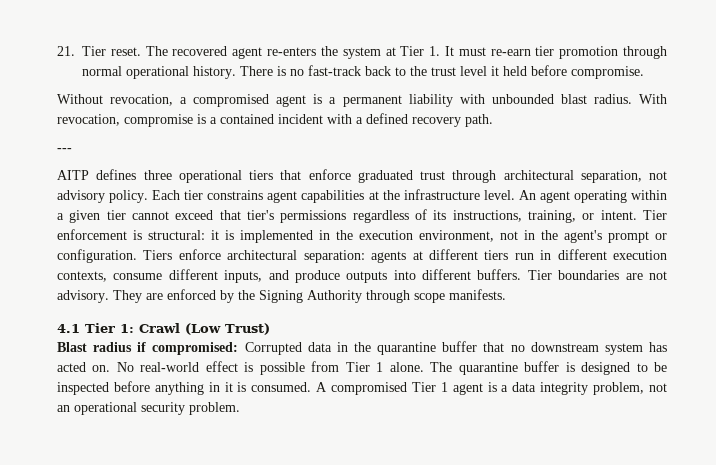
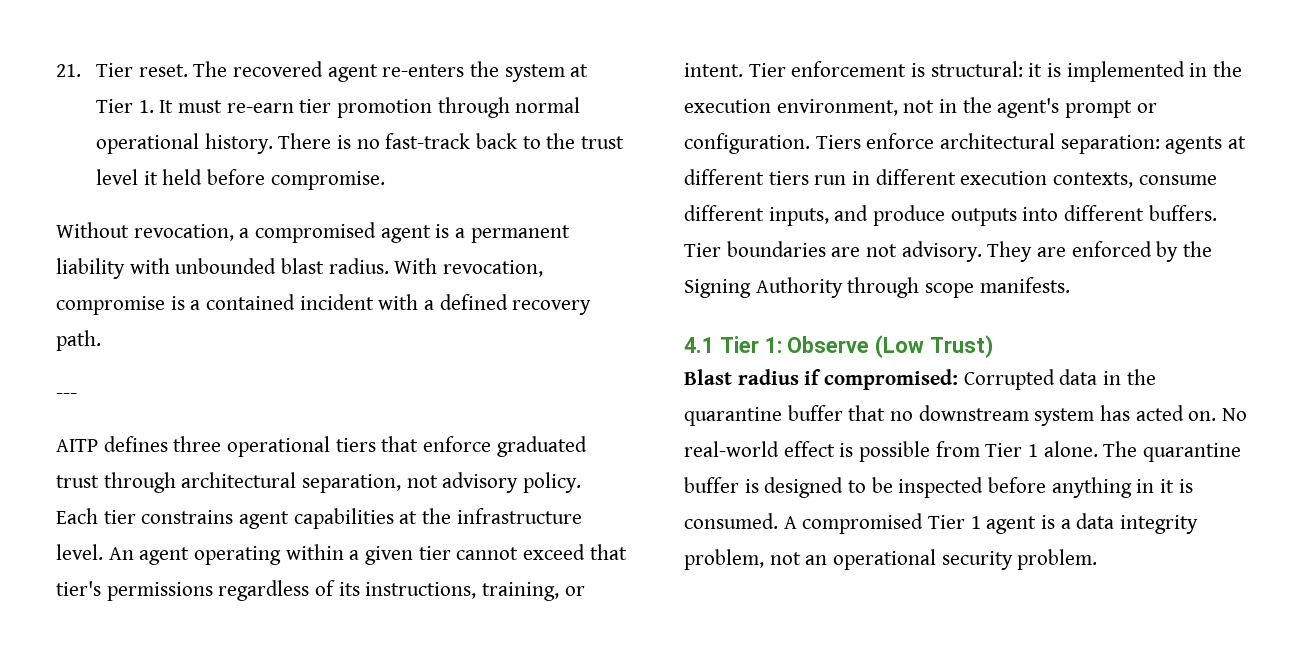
- 4.1 Tier 1: Crawl (Low Trust)
+ 4.1 Tier 1: Observe (Low Trust)

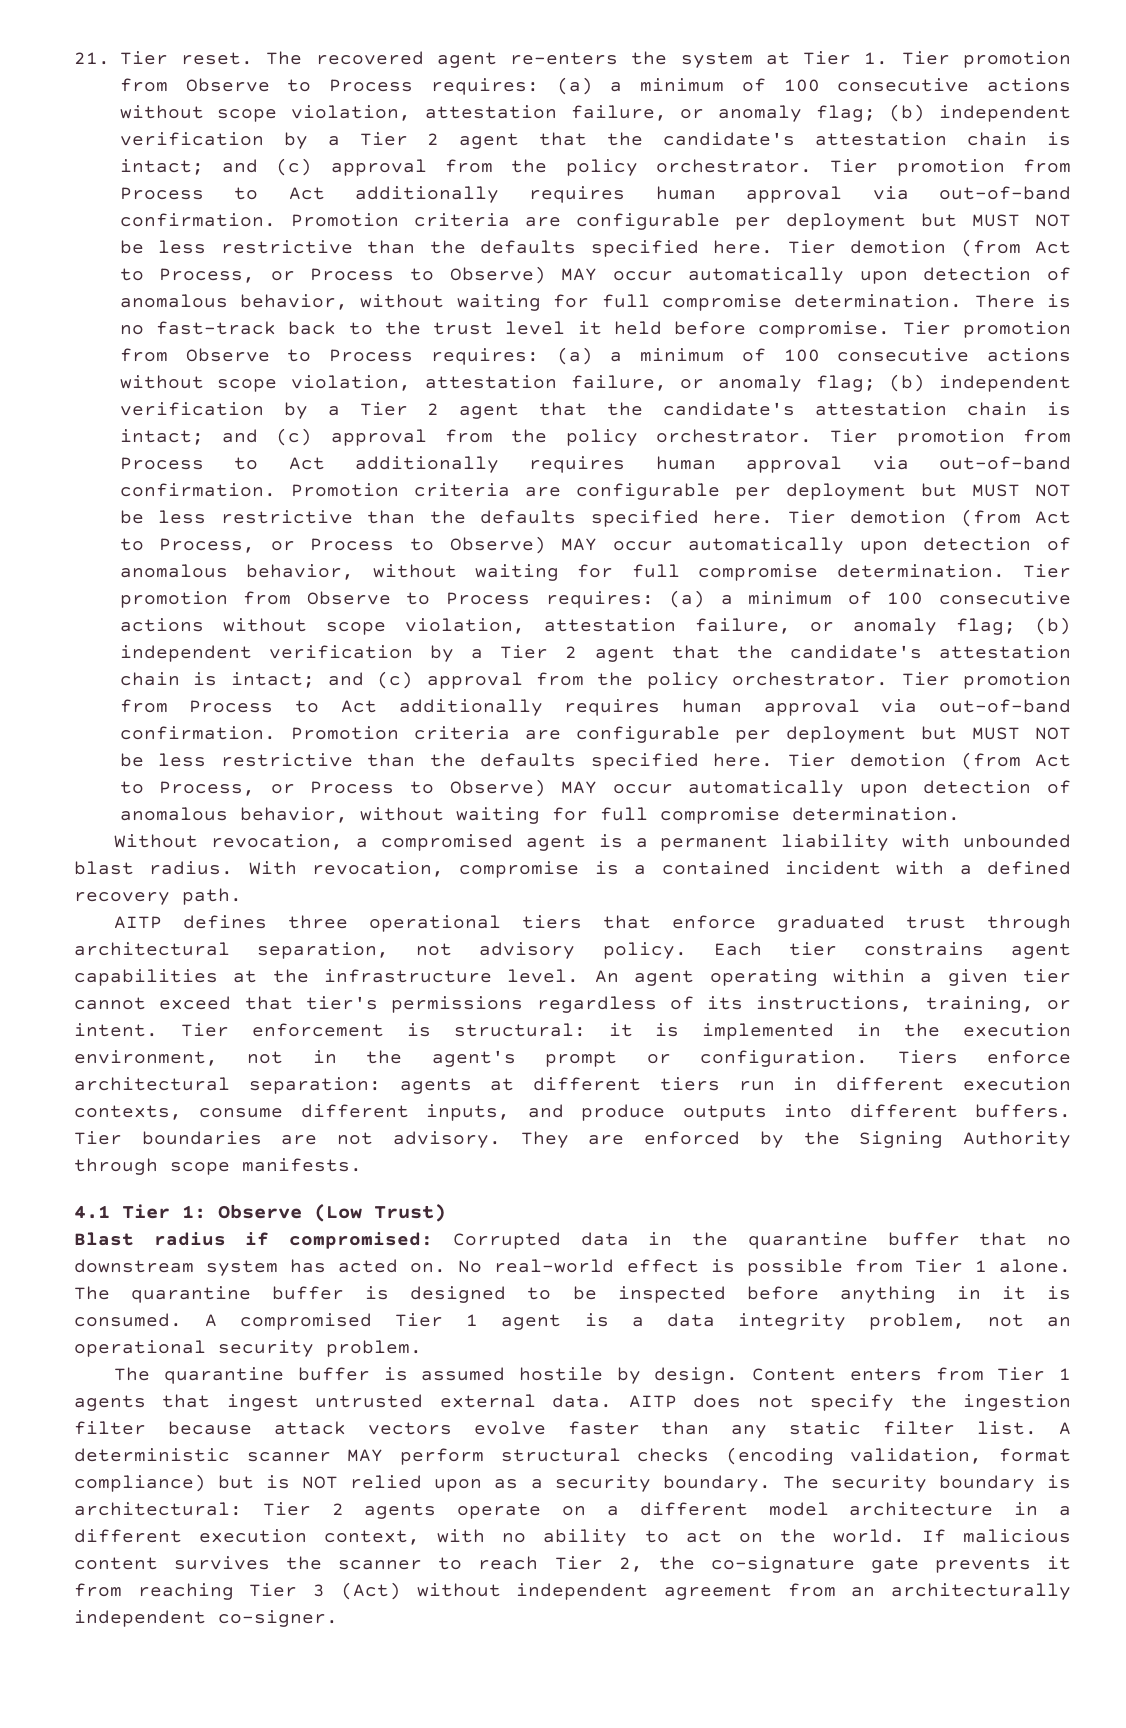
- The recovered agent re-enters the system at Tier 1. It must re-earn tier promotion through normal operational history.
+ The recovered agent re-enters the system at Tier 1. Tier promotion from Observe to Process requires: (a) a minimum of 100 consecutive actions without scope violation, attestation failure, or anomaly flag; (b) independent verification by a Tier 2 agent that the candidate's attestation chain is intact; and (c) approval from the policy orchestrator. Tier promotion from Process to Act additionally requires human approval via out-of-band confirmation. Promotion criteria are configurable per deployment but MUST NOT be less restrictive than the defaults specified here. Tier demotion (from Act to Process, or Process to Observe) MAY occur automatically upon detection of anomalous behavior, without waiting for full compromise determination.
+ Tier promotion from Observe to Process requires: (a) a minimum of 100 consecutive actions without scope violation, attestation failure, or anomaly flag; (b) independent verification by a Tier 2 agent that the candidate's attestation chain is intact; and (c) approval from the policy orchestrator. Tier promotion from Process to Act additionally requires human approval via out-of-band confirmation. Promotion criteria are configurable per deployment but MUST NOT be less restrictive than the defaults specified here. Tier demotion (from Act to Process, or Process to Observe) MAY occur automatically upon detection of anomalous behavior, without waiting for full compromise determination. Tier promotion from Observe to Process requires: (a) a minimum of 100 consecutive actions without scope violation, attestation failure, or anomaly flag; (b) independent verification by a Tier 2 agent that the candidate's attestation chain is intact; and (c) approval from the policy orchestrator. Tier promotion from Process to Act additionally requires human approval via out-of-band confirmation. Promotion criteria are configurable per deployment but MUST NOT be less restrictive than the defaults specified here. Tier demotion (from Act to Process, or Process to Observe) MAY occur automatically upon detection of anomalous behavior, without waiting for full compromise determination.
- ---
+ The quarantine buffer is assumed hostile by design. Content enters from Tier 1 agents that ingest untrusted external data. AITP does not specify the ingestion filter because attack vectors evolve faster than any static filter list. A deterministic scanner MAY perform structural checks (encoding validation, format compliance) but is NOT relied upon as a security boundary. The security boundary is architectural: Tier 2 agents operate on a different model architecture in a different execution context, with no ability to act on the world. If malicious content survives the scanner to reach Tier 2, the co-signature gate prevents it from reaching Tier 3 (Act) without independent agreement from an architecturally independent co-signer.

